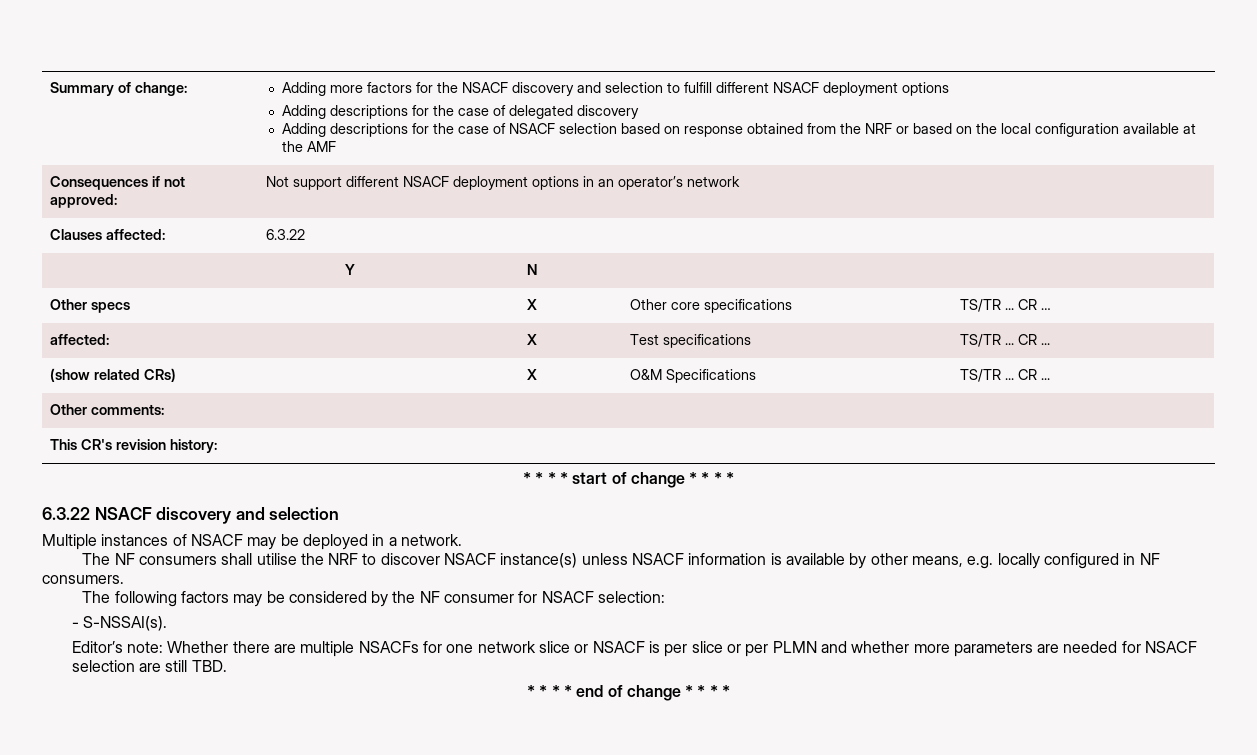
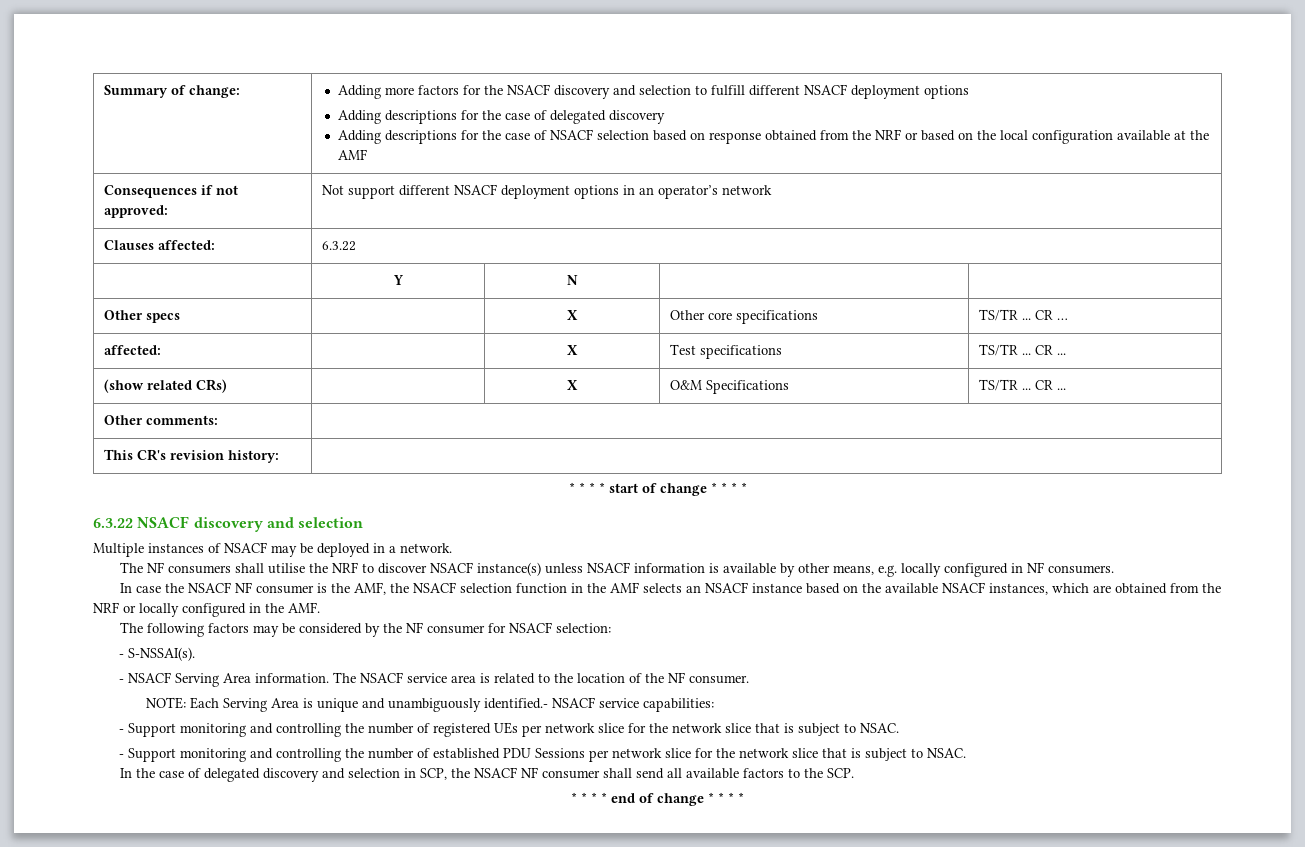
+ In case the NSACF NF consumer is the AMF, the NSACF selection function in the AMF selects an NSACF instance based on the available NSACF instances, which are obtained from the NRF or locally configured in the AMF.
- Editor’s note: Whether there are multiple NSACFs for one network slice or NSACF is per slice or per PLMN and whether more parameters are needed for NSACF selection are still TBD.
+ - NSACF Serving Area information. The NSACF service area is related to the location of the NF consumer.
+ NOTE: Each Serving Area is unique and unambiguously identified.- NSACF service capabilities:
+ - Support monitoring and controlling the number of registered UEs per network slice for the network slice that is subject to NSAC.
+ - Support monitoring and controlling the number of established PDU Sessions per network slice for the network slice that is subject to NSAC.
+ In the case of delegated discovery and selection in SCP, the NSACF NF consumer shall send all available factors to the SCP.

